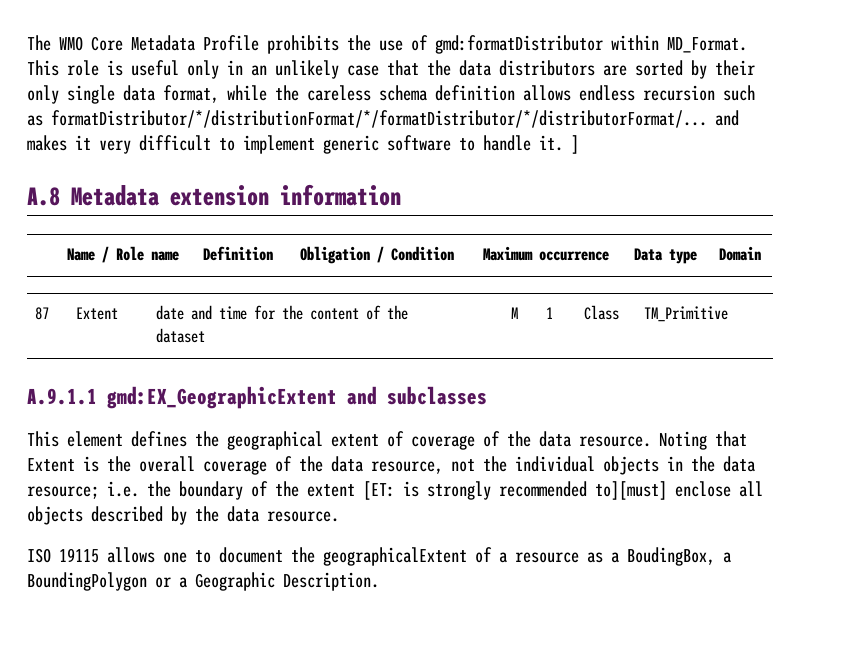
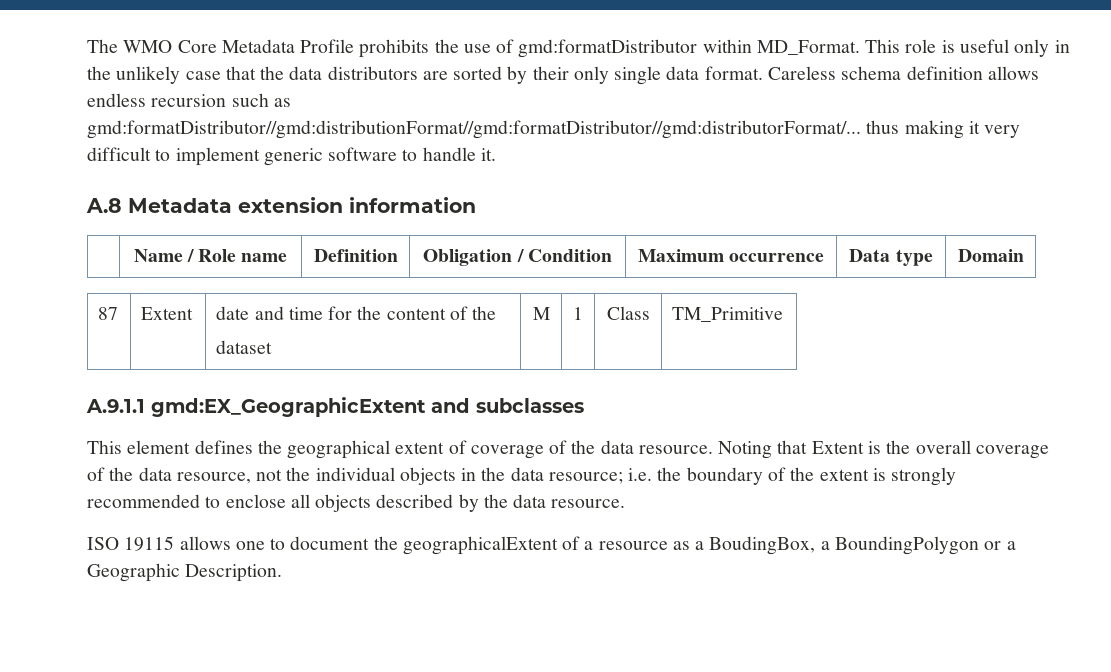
- This role is useful only in an unlikely case that the data distributors are sorted by their only single data format, while the careless schema definition allows endless recursion such as formatDistributor/*/distributionFormat/*/formatDistributor/*/distributorFormat/... and makes it very difficult to implement generic software to handle it. ]
+ This role is useful only in the unlikely case that the data distributors are sorted by their only single data format. Careless schema definition allows endless recursion such as gmd:formatDistributor//gmd:distributionFormat//gmd:formatDistributor//gmd:distributorFormat/... thus making it very difficult to implement generic software to handle it.
- Noting that Extent is the overall coverage of the data resource, not the individual objects in the data resource; i.e. the boundary of the extent [ET: is strongly recommended to][must] enclose all objects described by the data resource.
+ Noting that Extent is the overall coverage of the data resource, not the individual objects in the data resource; i.e. the boundary of the extent is strongly recommended to enclose all objects described by the data resource.

